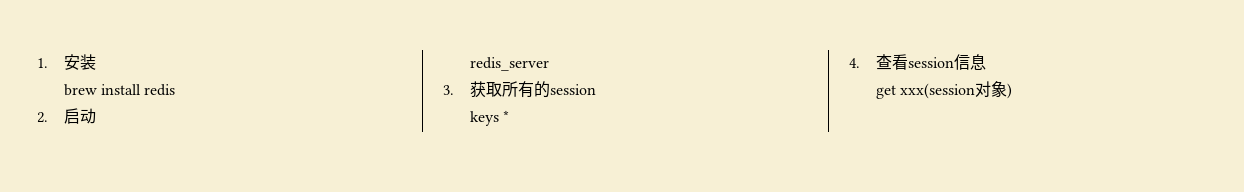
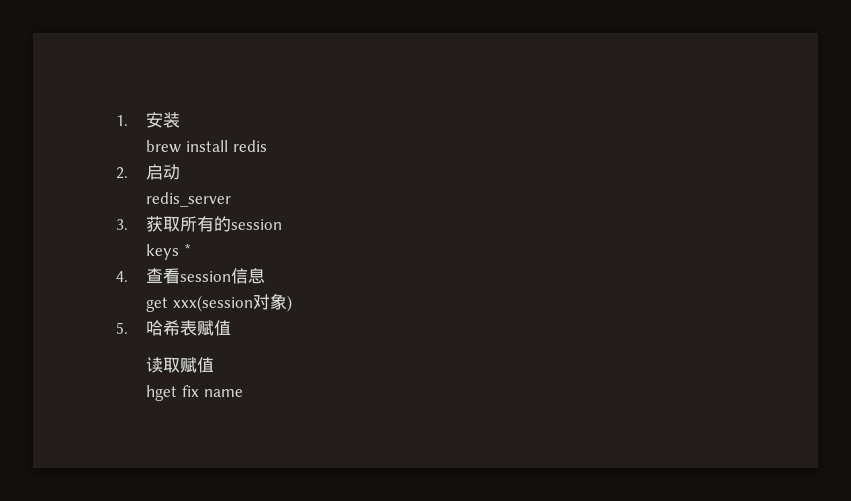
+ 5.哈希表赋值
+ 读取赋值
+ hget fix name

